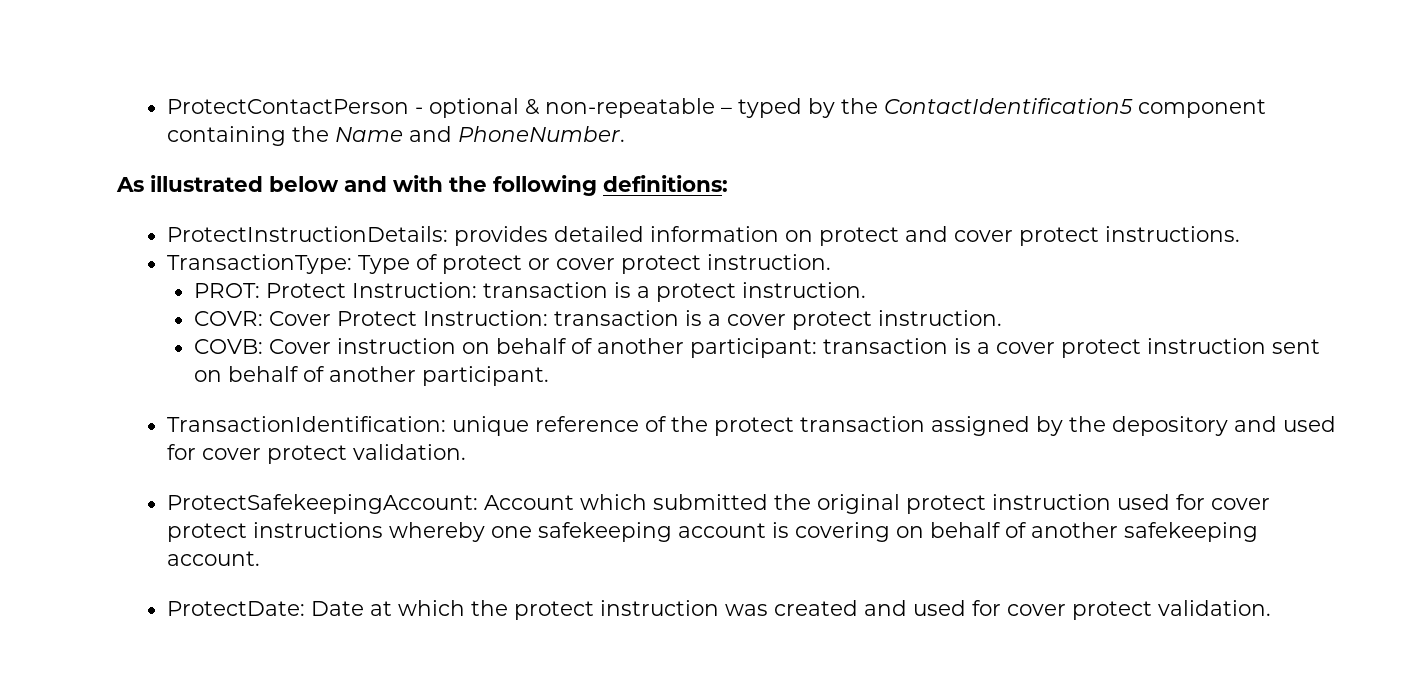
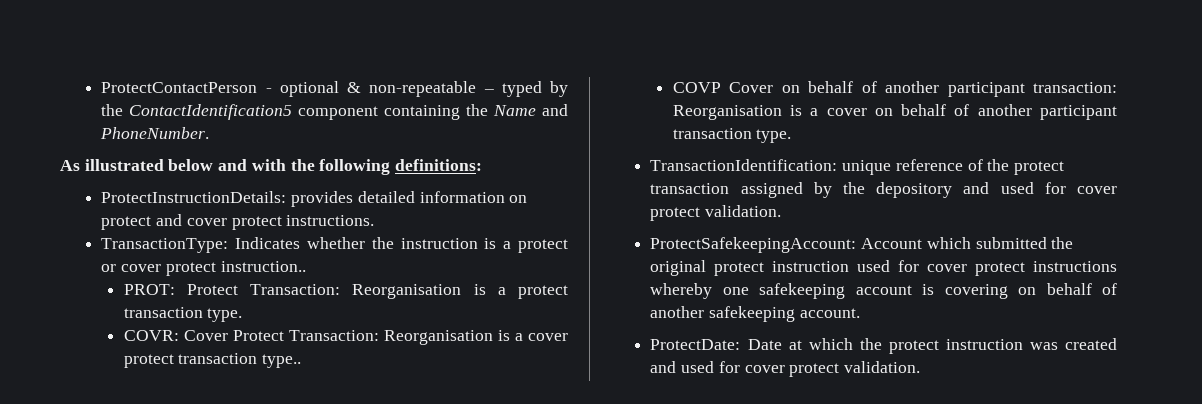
- TransactionType: Type of protect or cover protect instruction.
+ TransactionType: Indicates whether the instruction is a protect or cover protect instruction..
- PROT: Protect Instruction: transaction is a protect instruction.
+ PROT: Protect Transaction: Reorganisation is a protect transaction type.
- COVR: Cover Protect Instruction: transaction is a cover protect instruction.
- COVB: Cover instruction on behalf of another participant: transaction is a cover protect instruction sent on behalf of another participant.
+ COVR: Cover Protect Transaction: Reorganisation is a cover protect transaction type..
+ COVP Cover on behalf of another participant transaction: Reorganisation is a cover on behalf of another participant transaction type.

